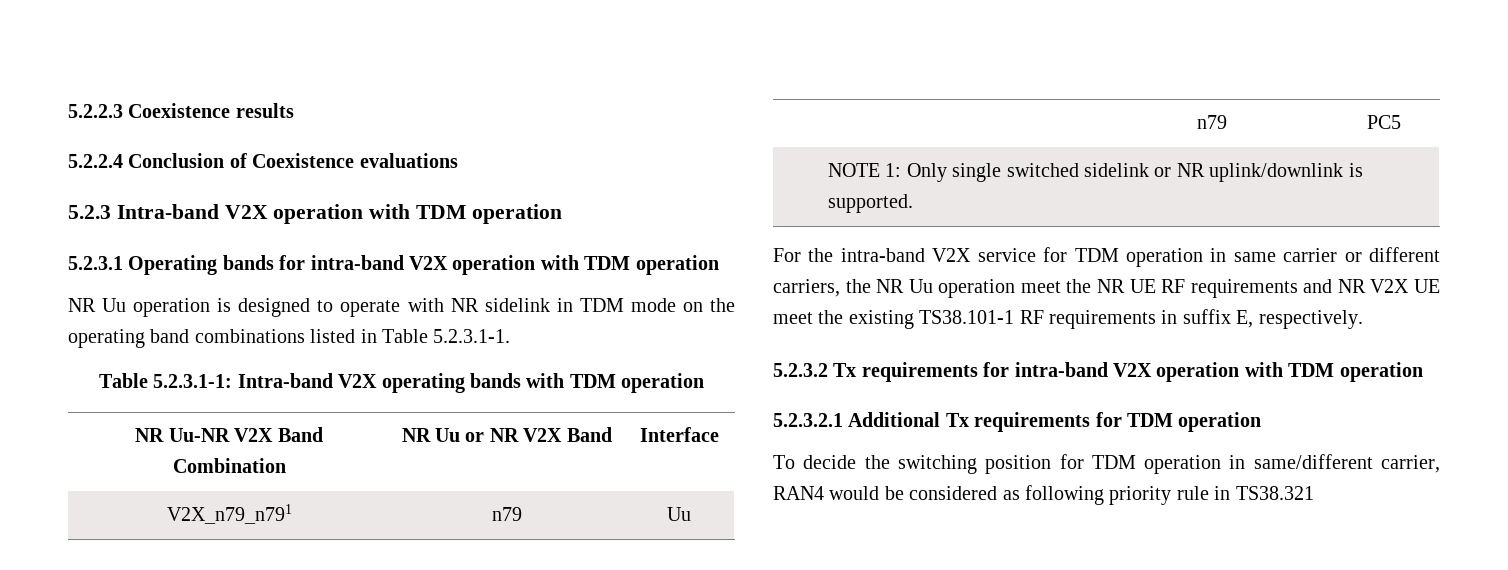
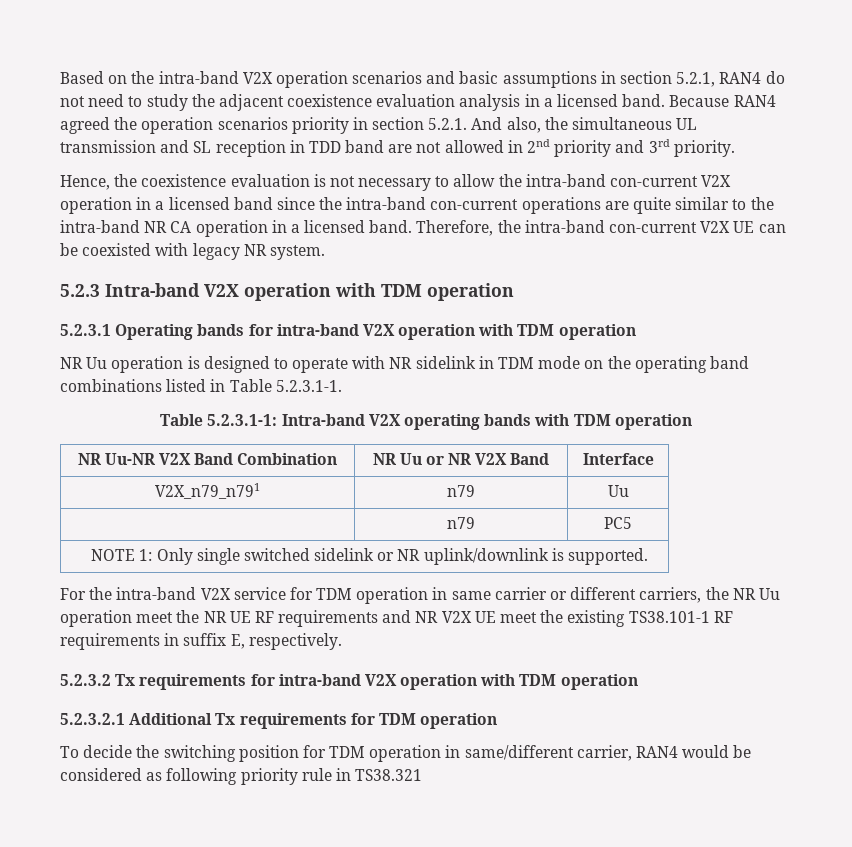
- 5.2.2.3 Coexistence results
- 5.2.2.4 Conclusion of Coexistence evaluations
+ Based on the intra-band V2X operation scenarios and basic assumptions in section 5.2.1, RAN4 do not need to study the adjacent coexistence evaluation analysis in a licensed band. Because RAN4 agreed the operation scenarios priority in section 5.2.1. And also, the simultaneous UL transmission and SL reception in TDD band are not allowed in 2nd priority and 3rd priority.
+ Hence, the coexistence evaluation is not necessary to allow the intra-band con-current V2X operation in a licensed band since the intra-band con-current operations are quite similar to the intra-band NR CA operation in a licensed band. Therefore, the intra-band con-current V2X UE can be coexisted with legacy NR system.

